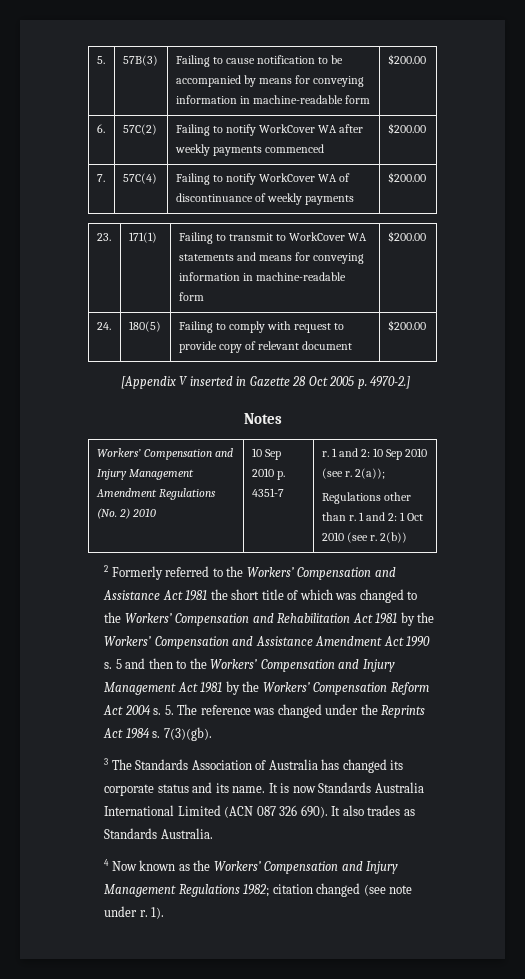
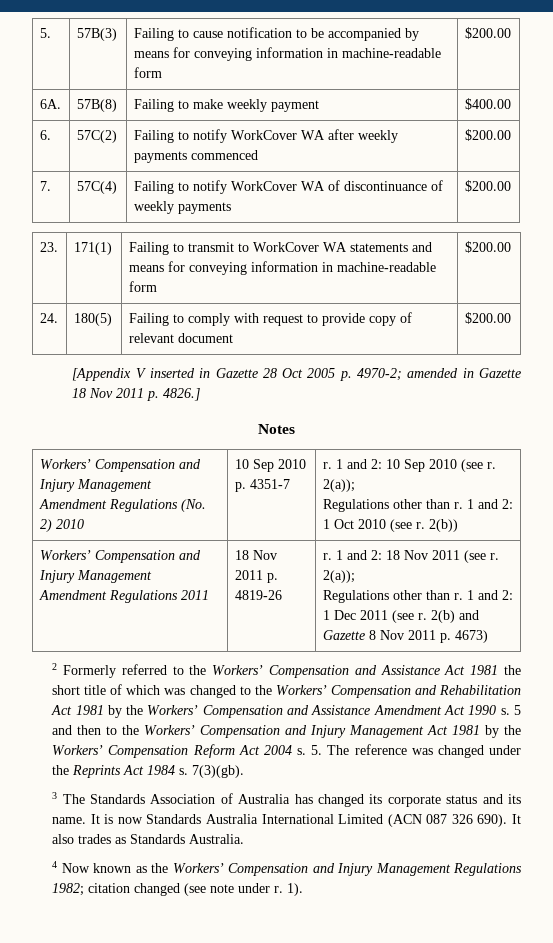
+ 6A. | 57B(8) | Failing to make weekly payment | $400.00
- [Appendix V inserted in Gazette 28 Oct 2005 p. 4970-2.]
+ [Appendix V inserted in Gazette 28 Oct 2005 p. 4970-2; amended in Gazette 18 Nov 2011 p. 4826.]
+ Workers’ Compensation and Injury Management Amendment Regulations 2011 | 18 Nov 2011 p. 4819-26 | r. 1 and 2: 18 Nov 2011 (see r. 2(a));
+ Regulations other than r. 1 and 2: 1 Dec 2011 (see r. 2(b) and Gazette 8 Nov 2011 p. 4673)

